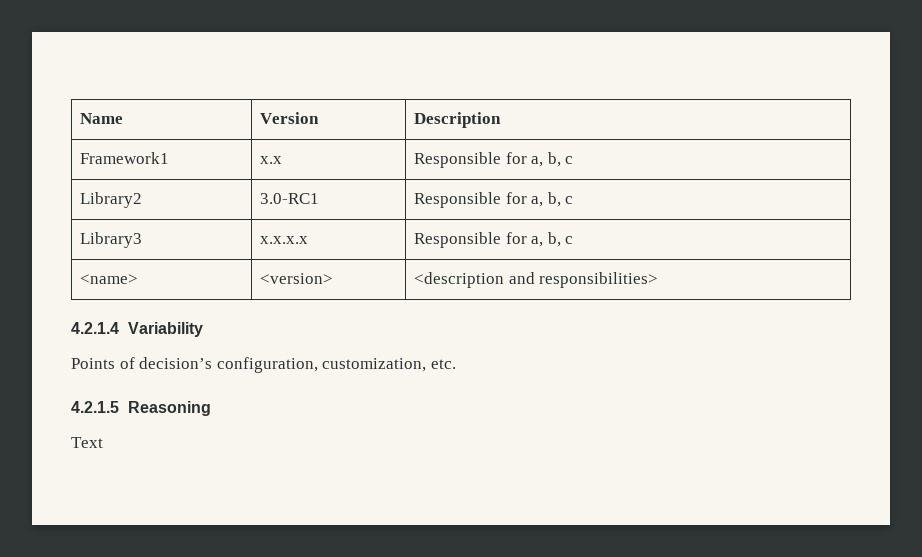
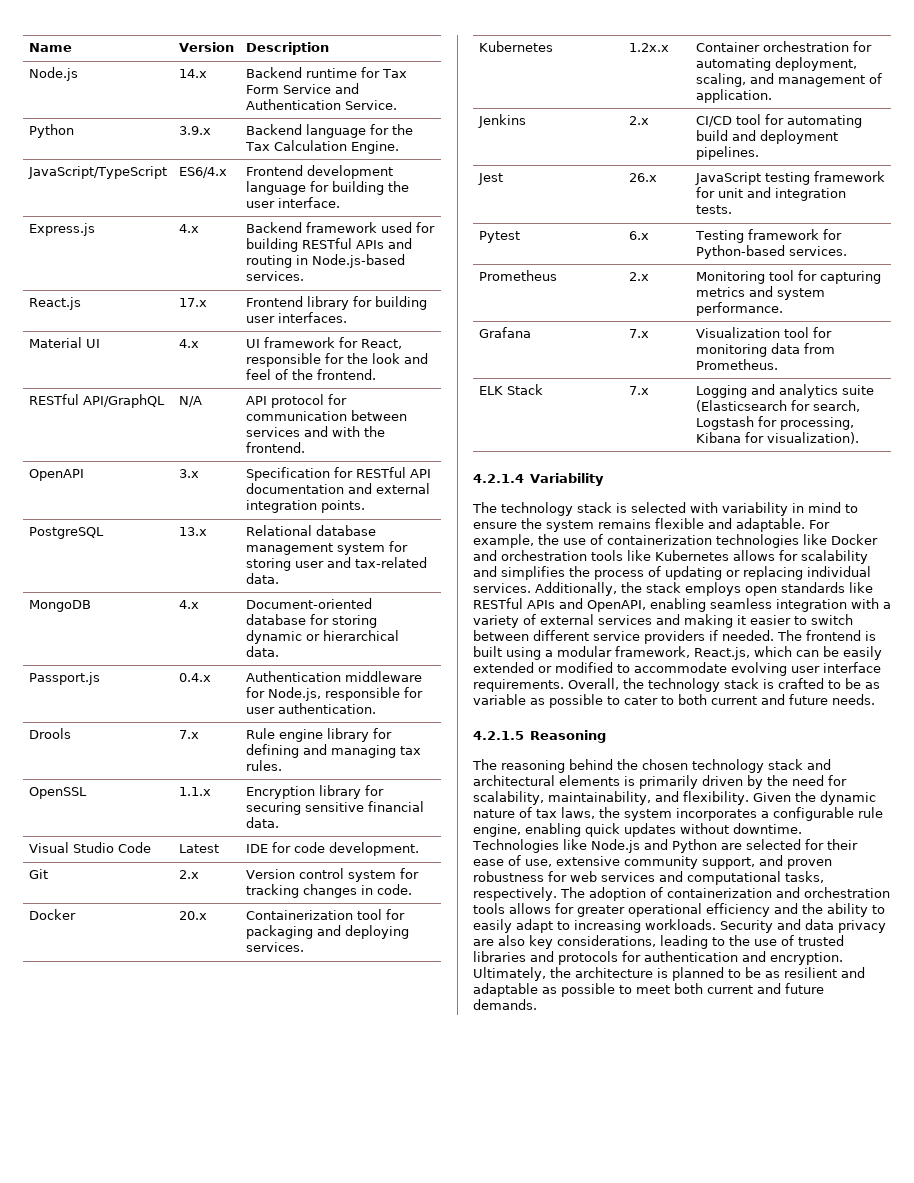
- Framework1 | x.x | Responsible for a, b, c
- Library2 | 3.0-RC1 | Responsible for a, b, c
- Library3 | x.x.x.x | Responsible for a, b, c
- <name> | <version> | <description and responsibilities>
+ Node.js | 14.x | Backend runtime for Tax Form Service and Authentication Service.
+ Python | 3.9.x | Backend language for the Tax Calculation Engine.
+ JavaScript/TypeScript | ES6/4.x | Frontend development language for building the user interface.
+ Express.js | 4.x | Backend framework used for building RESTful APIs and routing in Node.js-based services.
+ React.js | 17.x | Frontend library for building user interfaces.
+ Material UI | 4.x | UI framework for React, responsible for the look and feel of the frontend.
+ RESTful API/GraphQL | N/A | API protocol for communication between services and with the frontend.
+ OpenAPI | 3.x | Specification for RESTful API documentation and external integration points.
+ PostgreSQL | 13.x | Relational database management system for storing user and tax-related data.
+ MongoDB | 4.x | Document-oriented database for storing dynamic or hierarchical data.
+ Passport.js | 0.4.x | Authentication middleware for Node.js, responsible for user authentication.
+ Drools | 7.x | Rule engine library for defining and managing tax rules.
+ OpenSSL | 1.1.x | Encryption library for securing sensitive financial data.
+ Visual Studio Code | Latest | IDE for code development.
+ Git | 2.x | Version control system for tracking changes in code.
+ Docker | 20.x | Containerization tool for packaging and deploying services.
+ Kubernetes | 1.2x.x | Container orchestration for automating deployment, scaling, and management of application.
+ Jenkins | 2.x | CI/CD tool for automating build and deployment pipelines.
+ Jest | 26.x | JavaScript testing framework for unit and integration tests.
+ Pytest | 6.x | Testing framework for Python-based services.
+ Prometheus | 2.x | Monitoring tool for capturing metrics and system performance.
+ Grafana | 7.x | Visualization tool for monitoring data from Prometheus.
+ ELK Stack | 7.x | Logging and analytics suite (Elasticsearch for search, Logstash for processing, Kibana for visualization).
  4.2.1.4 Variability
- Points of decision’s configuration, customization, etc.
+ The technology stack is selected with variability in mind to ensure the system remains flexible and adaptable. For example, the use of containerization technologies like Docker and orchestration tools like Kubernetes allows for scalability and simplifies the process of updating or replacing individual services. Additionally, the stack employs open standards like RESTful APIs and OpenAPI, enabling seamless integration with a variety of external services and making it easier to switch between different service providers if needed. The frontend is built using a modular framework, React.js, which can be easily extended or modified to accommodate evolving user interface requirements. Overall, the technology stack is crafted to be as variable as possible to cater to both current and future needs.
  4.2.1.5 Reasoning
- Text
+ The reasoning behind the chosen technology stack and architectural elements is primarily driven by the need for scalability, maintainability, and flexibility. Given the dynamic nature of tax laws, the system incorporates a configurable rule engine, enabling quick updates without downtime. Technologies like Node.js and Python are selected for their ease of use, extensive community support, and proven robustness for web services and computational tasks, respectively. The adoption of containerization and orchestration tools allows for greater operational efficiency and the ability to easily adapt to increasing workloads. Security and data privacy are also key considerations, leading to the use of trusted libraries and protocols for authentication and encryption. Ultimately, the architecture is planned to be as resilient and adaptable as possible to meet both current and future demands.

